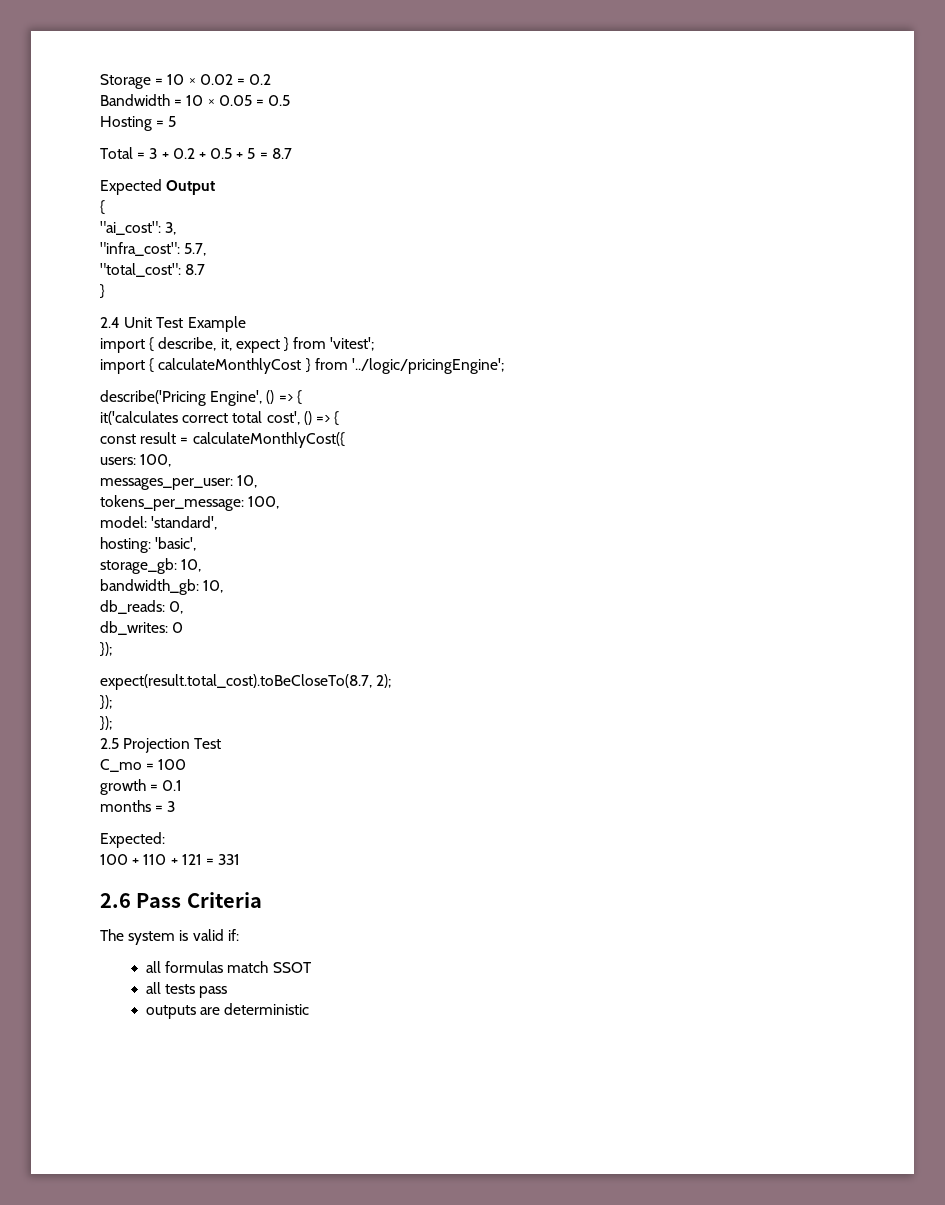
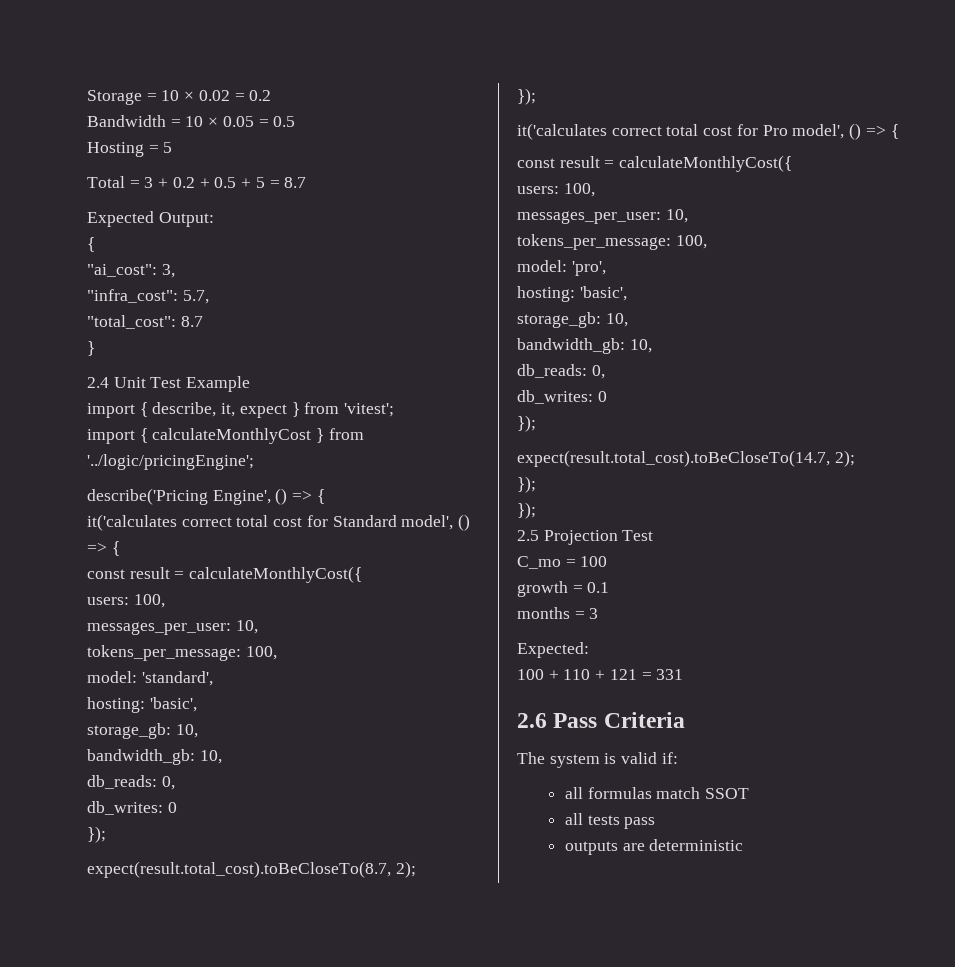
- Expected Output
+ Expected Output:
- it('calculates correct total cost', () => {
+ it('calculates correct total cost for Standard model', () => {
+ it('calculates correct total cost for Pro model', () => {
+ const result = calculateMonthlyCost({
+ users: 100,
+ messages_per_user: 10,
+ tokens_per_message: 100,
+ model: 'pro',
+ hosting: 'basic',
+ storage_gb: 10,
+ bandwidth_gb: 10,
+ db_reads: 0,
+ db_writes: 0
+ });
+ expect(result.total_cost).toBeCloseTo(14.7, 2);
+ });

